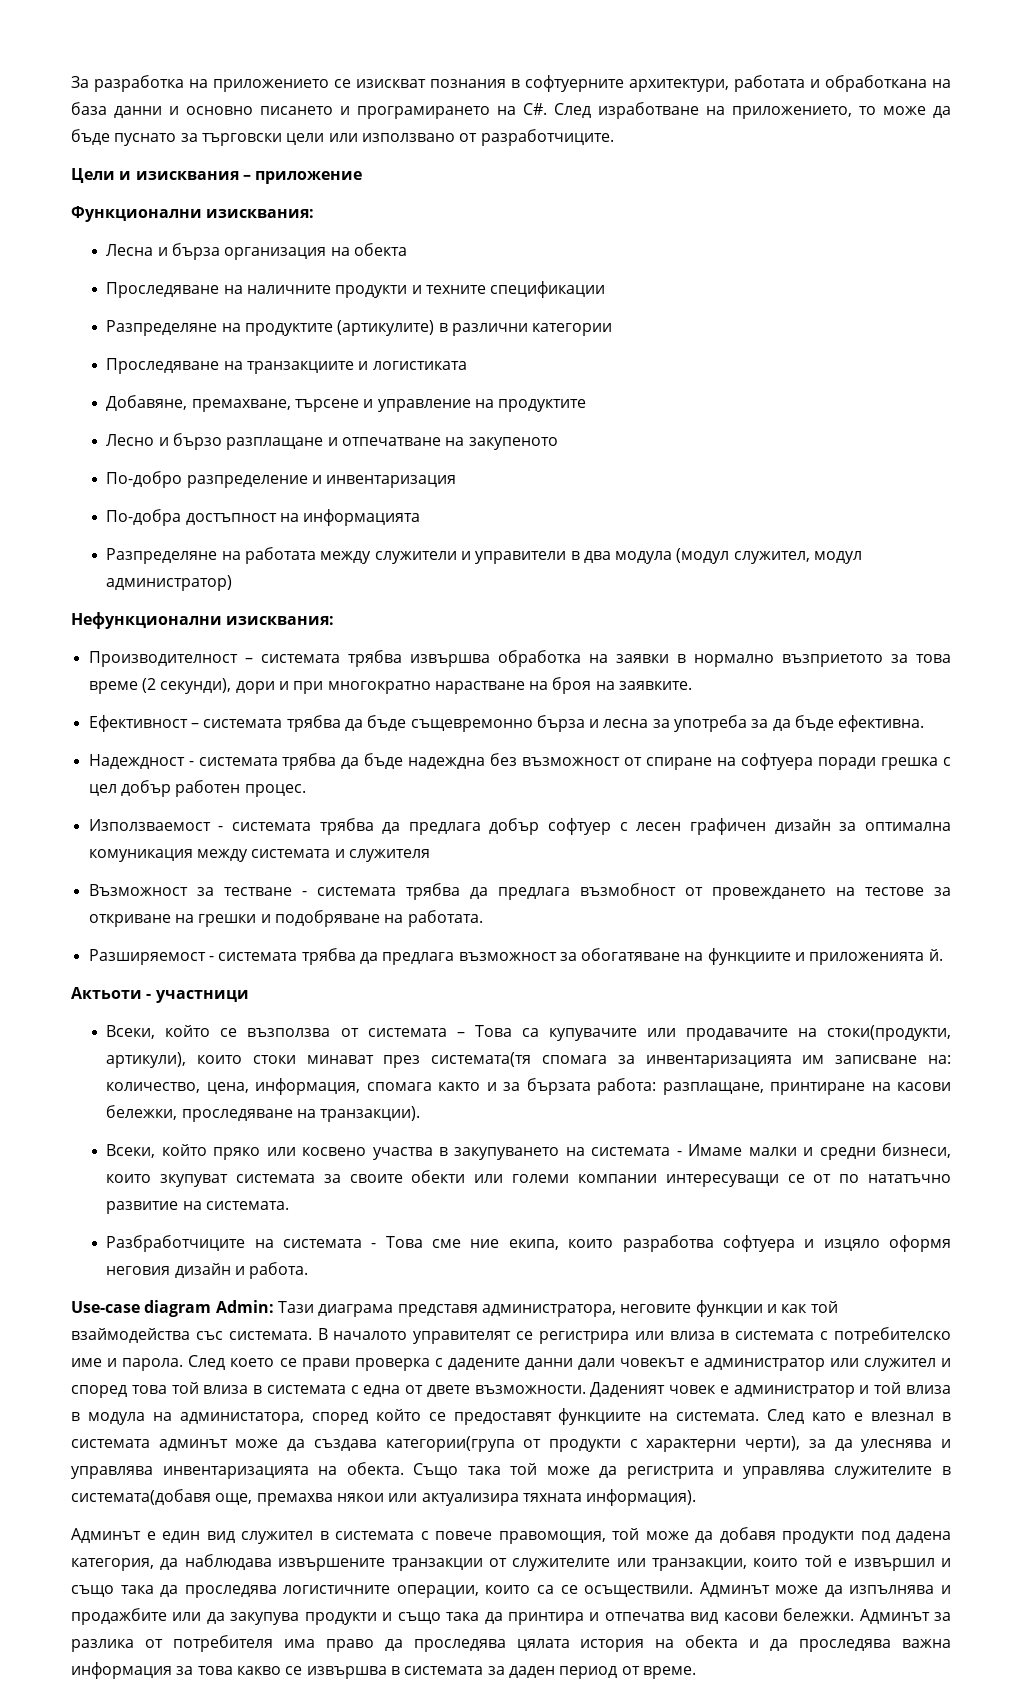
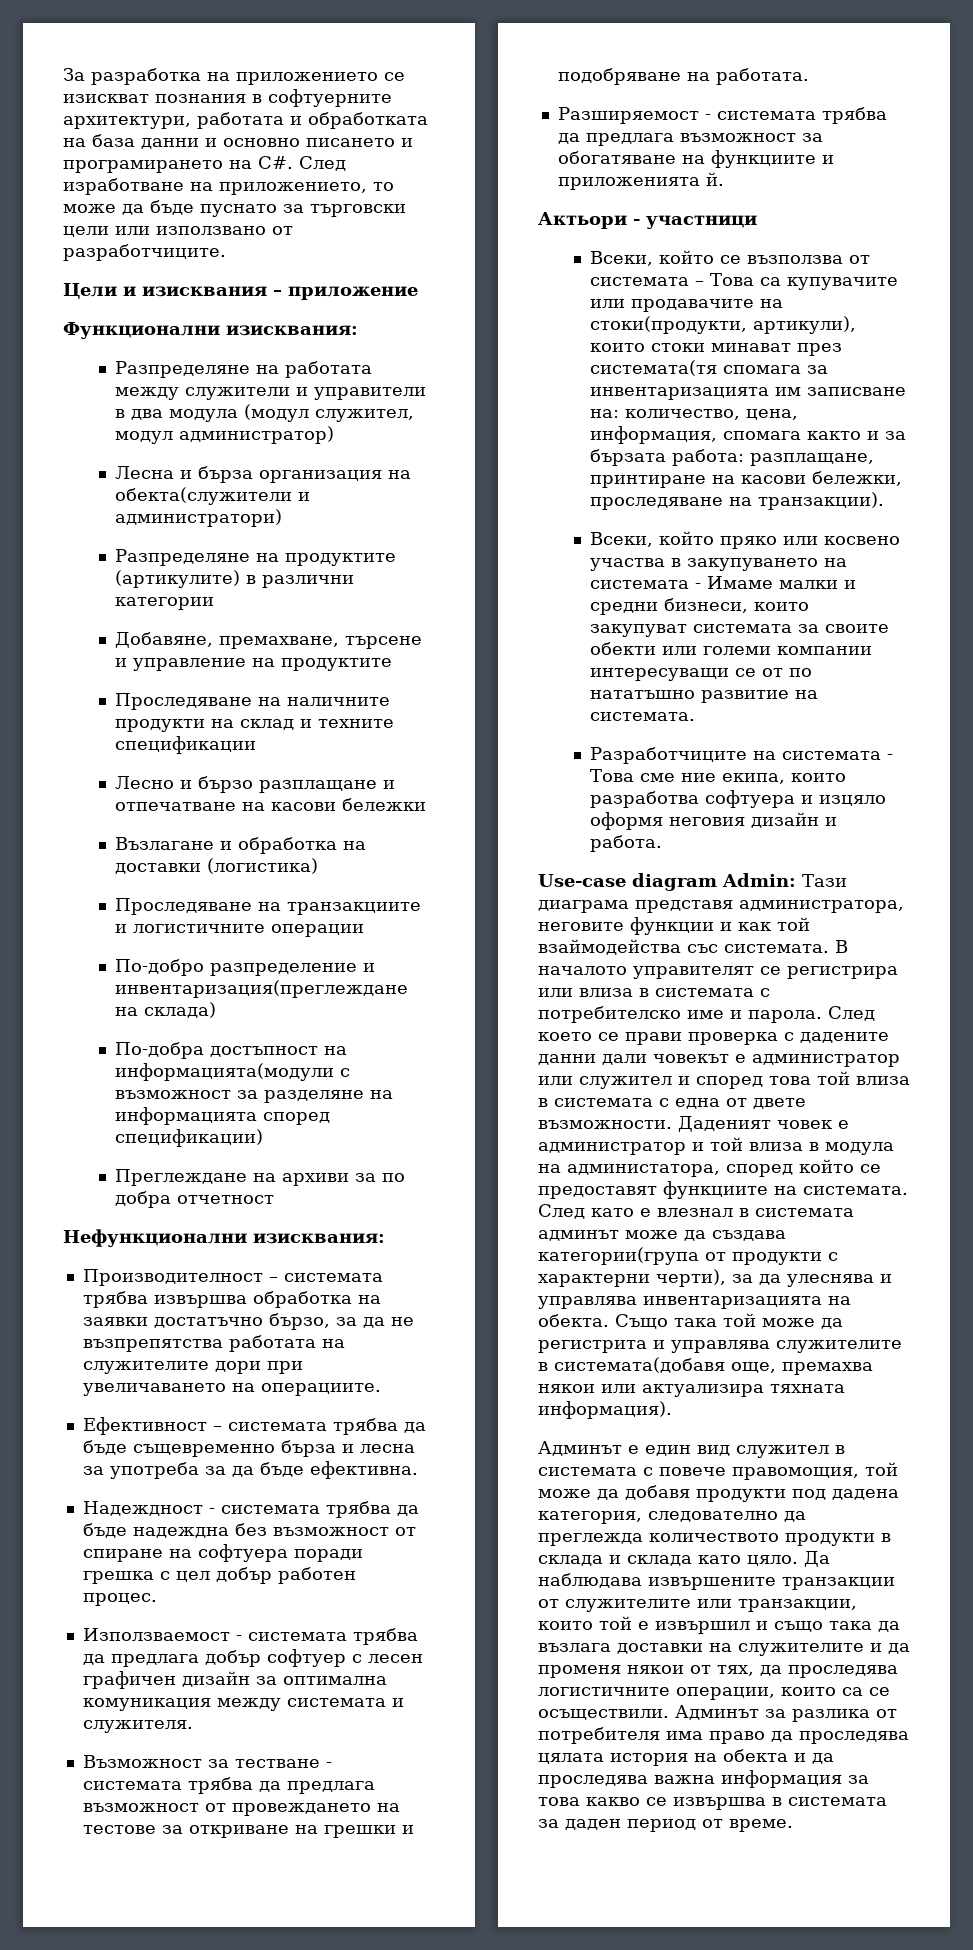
- За разработка на приложението се изискват познания в софтуерните архитектури, работата и обработкана на база данни и основно писането и програмирането на C#. След изработване на приложението, то може да бъде пуснато за търговски цели или използвано от разработчиците.
+ За разработка на приложението се изискват познания в софтуерните архитектури, работата и обработката на база данни и основно писането и програмирането на C#. След изработване на приложението, то може да бъде пуснато за търговски цели или използвано от разработчиците.
- Лесна и бърза организация на обекта
- Проследяване на наличните продукти и техните спецификации
- Разпределяне на продуктите (артикулите) в различни категории
- Проследяване на транзакциите и логистиката
- Добавяне, премахване, търсене и управление на продуктите
- Лесно и бързо разплащане и отпечатване на закупеното
- По-добро разпределение и инвентаризация
- По-добра достъпност на информацията
+ Лесна и бърза организация на обекта(служители и администратори)
+ Разпределяне на продуктите (артикулите) в различни категории
+ Добавяне, премахване, търсене и управление на продуктите
+ Проследяване на наличните продукти на склад и техните спецификации
+ Лесно и бързо разплащане и отпечатване на касови бележки
+ Възлагане и обработка на доставки (логистика)
+ Проследяване на транзакциите и логистичните операции
+ По-добро разпределение и инвентаризация(преглеждане на склада)
+ По-добра достъпност на информацията(модули с възможност за разделяне на информацията според спецификации)
+ Преглеждане на архиви за по добра отчетност
- Производителност – системата трябва извършва обработка на заявки в нормално възприетото за това време (2 секунди), дори и при многократно нарастване на броя на заявките.
+ Производителност – системата трябва извършва обработка на заявки достатъчно бързо, за да не възпрепятства работата на служителите дори при увеличаването на операциите.
- Ефективност – системата трябва да бъде същевремонно бърза и лесна за употреба за да бъде ефективна.
+ Ефективност – системата трябва да бъде същевременно бърза и лесна за употреба за да бъде ефективна.
- Използваемост - системата трябва да предлага добър софтуер с лесен графичен дизайн за оптимална комуникация между системата и служителя
+ Използваемост - системата трябва да предлага добър софтуер с лесен графичен дизайн за оптимална комуникация между системата и служителя.
- Възможност за тестване - системата трябва да предлага възмобност от провеждането на тестове за откриване на грешки и подобряване на работата.
+ Възможност за тестване - системата трябва да предлага възможност от провеждането на тестове за откриване на грешки и подобряване на работата.
- Актьоти - участници
+ Актьори - участници
- Всеки, който пряко или косвено участва в закупуването на системата - Имаме малки и средни бизнеси, които зкупуват системата за своите обекти или големи компании интересуващи се от по нататъчно развитие на системата.
+ Всеки, който пряко или косвено участва в закупуването на системата - Имаме малки и средни бизнеси, които закупуват системата за своите обекти или големи компании интересуващи се от по нататъшно развитие на системата.
- Разбработчиците на системата - Това сме ние екипа, които разработва софтуера и изцяло оформя неговия дизайн и работа.
+ Разработчиците на системата - Това сме ние екипа, които разработва софтуера и изцяло оформя неговия дизайн и работа.
- Админът е един вид служител в системата с повече правомощия, той може да добавя продукти под дадена категория, да наблюдава извършените транзакции от служителите или транзакции, които той е извършил и също така да проследява логистичните операции, които са се осъществили.
+ Админът е един вид служител в системата с повече правомощия, той може да добавя продукти под дадена категория, следователно да преглежда количеството продукти в склада и склада като цяло. Да наблюдава извършените транзакции от служителите или транзакции, които той е извършил и също така да възлага доставки на служителите и да променя някои от тях, да проследява логистичните операции, които са се осъществили.
- Админът може да изпълнява и продажбите или да закупува продукти и също така да принтира и отпечатва вид касови бележки. Админът за разлика от потребителя има право да проследява цялата история на обекта и да проследява важна информация за това какво се извършва в системата за даден период от време.
+ Админът за разлика от потребителя има право да проследява цялата история на обекта и да проследява важна информация за това какво се извършва в системата за даден период от време.

